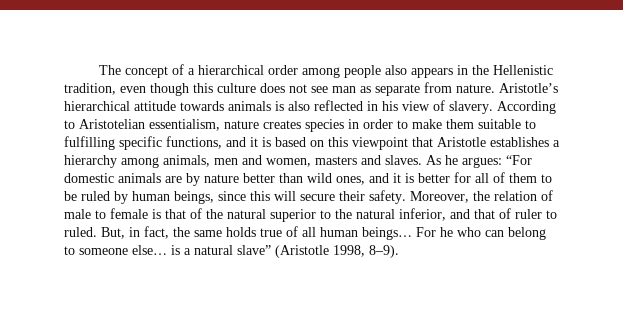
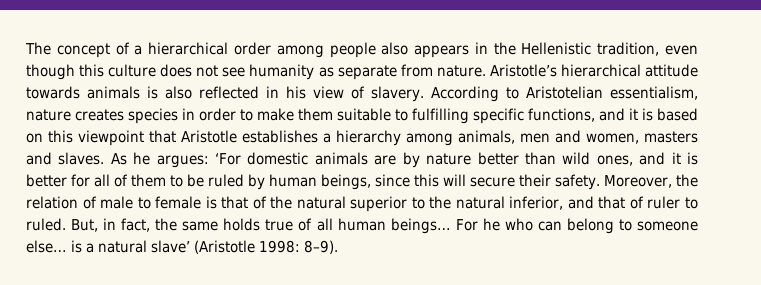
- The concept of a hierarchical order among people also appears in the Hellenistic tradition, even though this culture does not see man as separate from nature.
+ The concept of a hierarchical order among people also appears in the Hellenistic tradition, even though this culture does not see humanity as separate from nature.
- As he argues: “For domestic animals are by nature better than wild ones, and it is better for all of them to be ruled by human beings, since this will secure their safety.
+ As he argues: ‘For domestic animals are by nature better than wild ones, and it is better for all of them to be ruled by human beings, since this will secure their safety.
- For he who can belong to someone else… is a natural slave” (Aristotle 1998, 8–9).
+ For he who can belong to someone else… is a natural slave’ (Aristotle 1998: 8–9).

